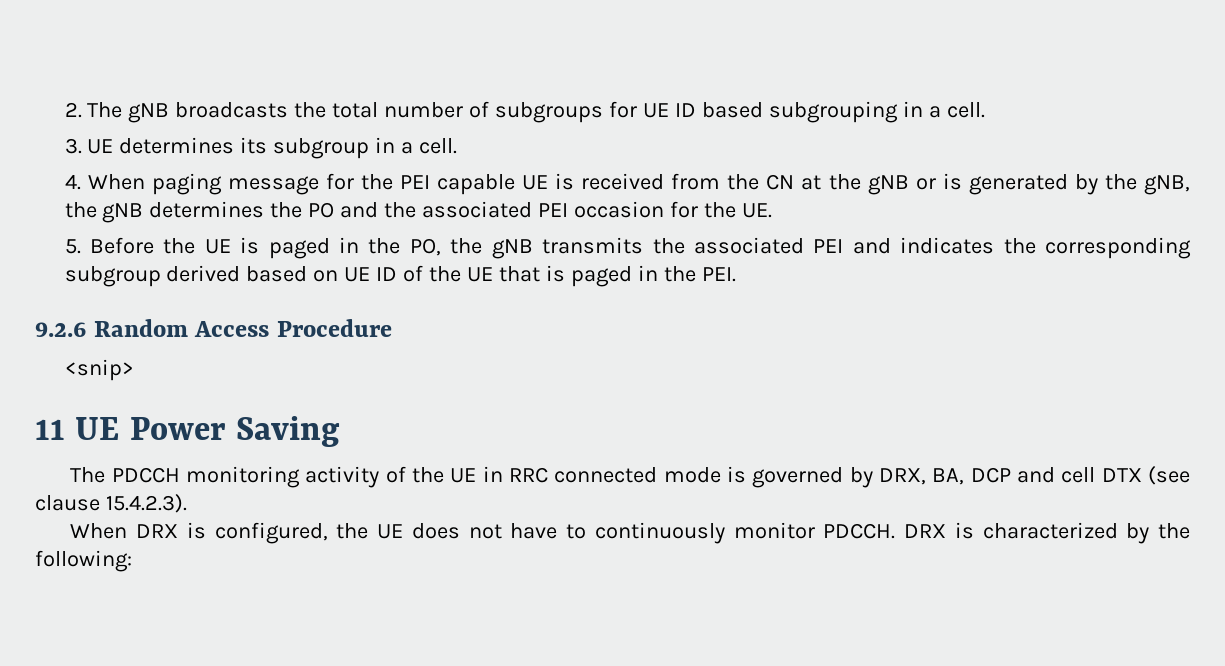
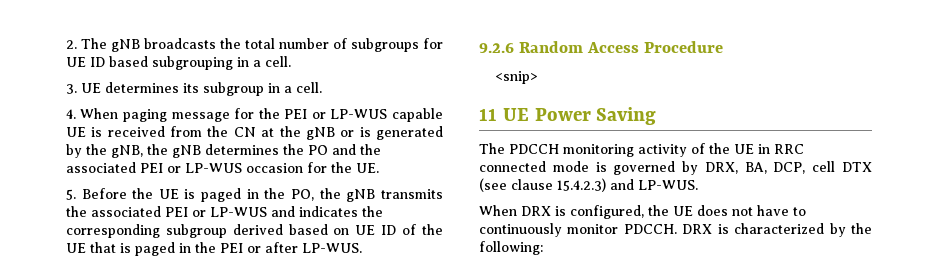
- 4. When paging message for the PEI capable UE is received from the CN at the gNB or is generated by the gNB, the gNB determines the PO and the associated PEI occasion for the UE.
+ 4. When paging message for the PEI or LP-WUS capable UE is received from the CN at the gNB or is generated by the gNB, the gNB determines the PO and the associated PEI or LP-WUS occasion for the UE.
- 5. Before the UE is paged in the PO, the gNB transmits the associated PEI and indicates the corresponding subgroup derived based on UE ID of the UE that is paged in the PEI.
+ 5. Before the UE is paged in the PO, the gNB transmits the associated PEI or LP-WUS and indicates the corresponding subgroup derived based on UE ID of the UE that is paged in the PEI or after LP-WUS.
- The PDCCH monitoring activity of the UE in RRC connected mode is governed by DRX, BA, DCP and cell DTX (see clause 15.4.2.3).
+ The PDCCH monitoring activity of the UE in RRC connected mode is governed by DRX, BA, DCP, cell DTX (see clause 15.4.2.3) and LP-WUS.

